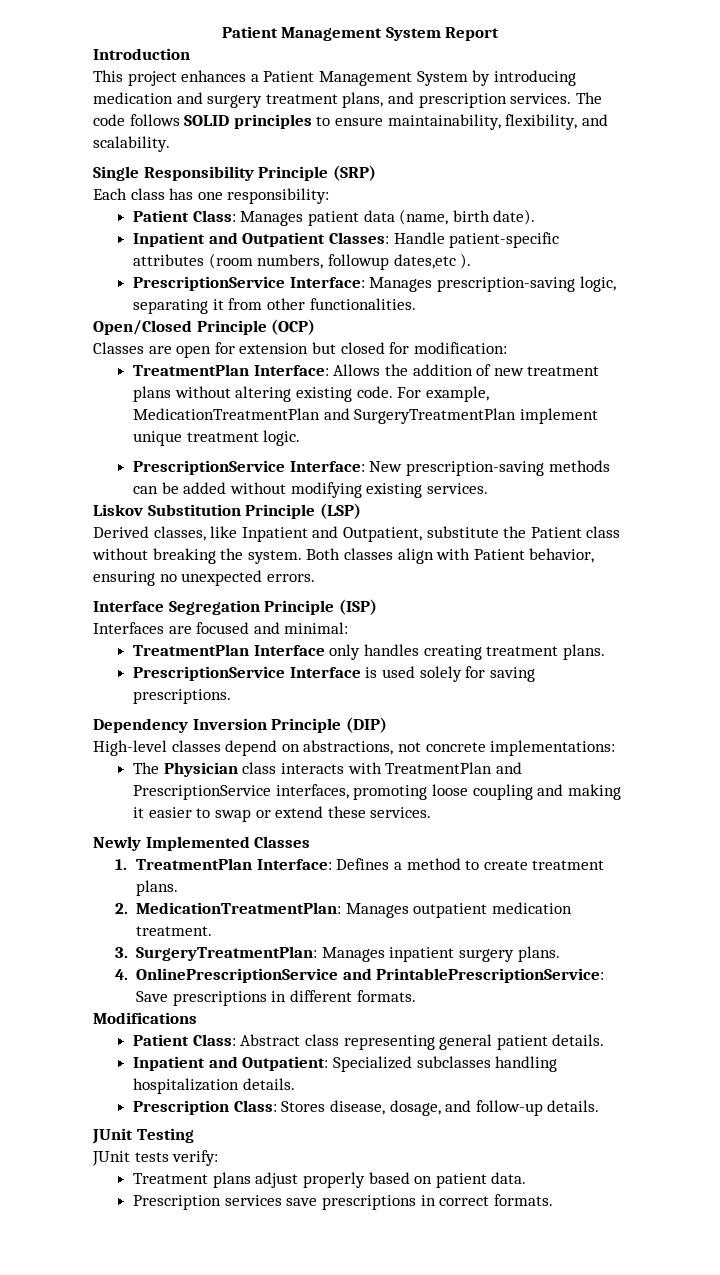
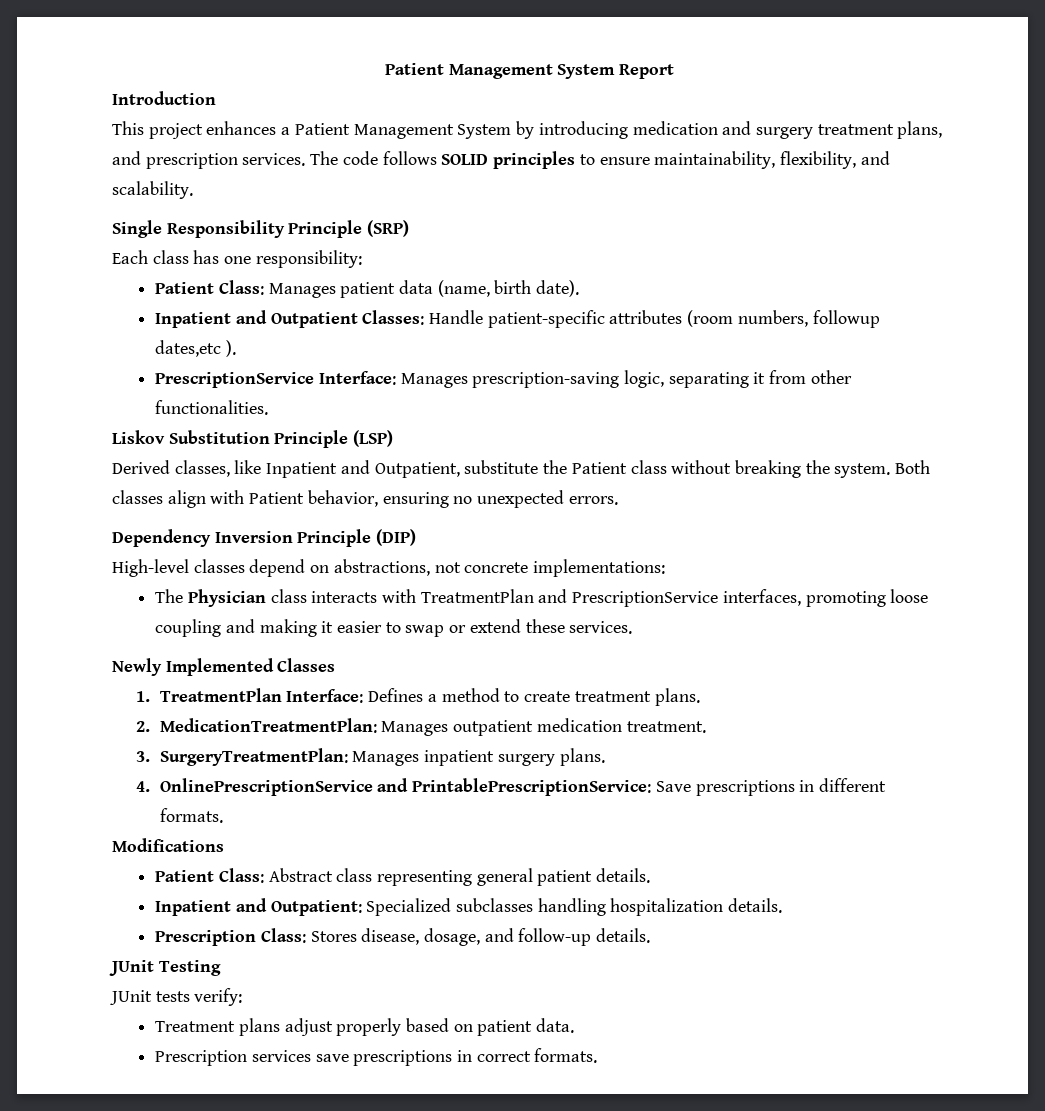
- Open/Closed Principle (OCP)
- Classes are open for extension but closed for modification:
- TreatmentPlan Interface: Allows the addition of new treatment plans without altering existing code. For example, MedicationTreatmentPlan and SurgeryTreatmentPlan implement unique treatment logic.
- PrescriptionService Interface: New prescription-saving methods can be added without modifying existing services.
- Interface Segregation Principle (ISP)
- Interfaces are focused and minimal:
- TreatmentPlan Interface only handles creating treatment plans.
- PrescriptionService Interface is used solely for saving prescriptions.

